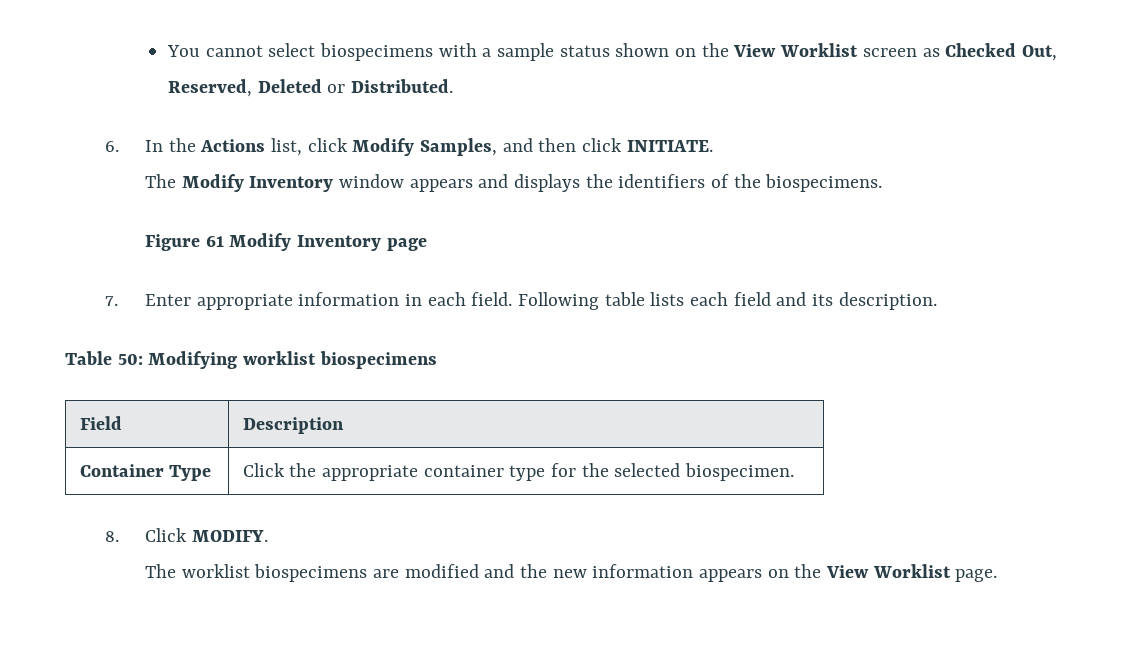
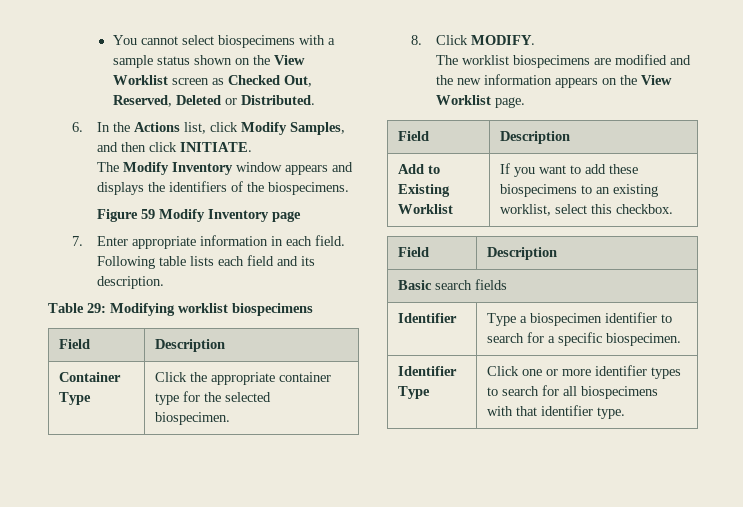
- Figure 61 Modify Inventory page
+ Figure 59 Modify Inventory page
- Table 50: Modifying worklist biospecimens
+ Table 29: Modifying worklist biospecimens
  The worklist biospecimens are modified and the new information appears on the View Worklist page.
+ Field | Description
+ Add to Existing Worklist | If you want to add these biospecimens to an existing worklist, select this checkbox.
+ Field | Description
+ Basic search fields
+ Identifier | Type a biospecimen identifier to search for a specific biospecimen.
+ Identifier Type | Click one or more identifier types to search for all biospecimens with that identifier type.

